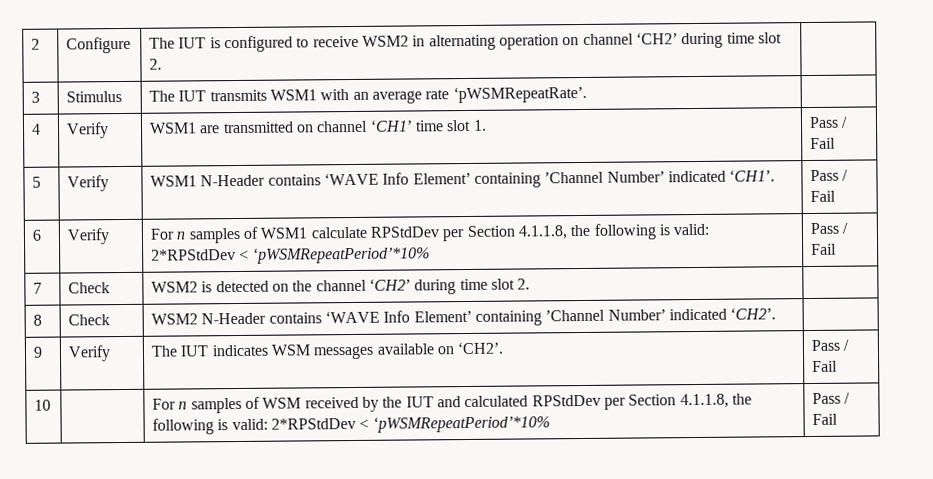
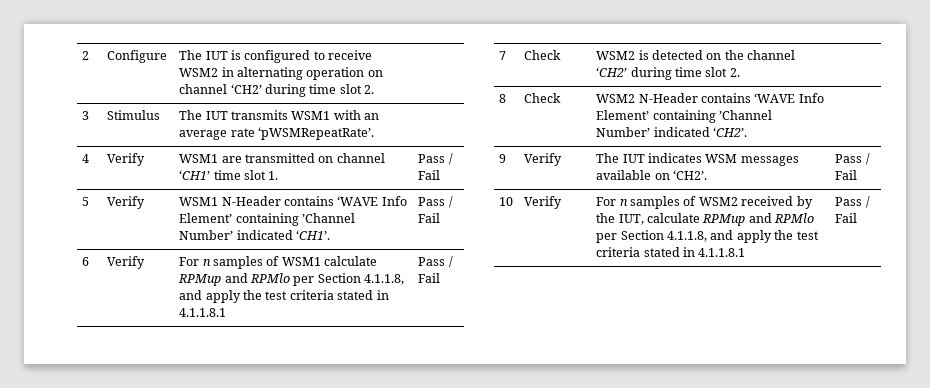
- 6 | Verify | For n samples of WSM1 calculate RPStdDev per Section 4.1.1.8, the following is valid: 2*RPStdDev < ‘pWSMRepeatPeriod’*10% | Pass / Fail
+ 6 | Verify | For n samples of WSM1 calculate RPMup and RPMlo per Section 4.1.1.8, and apply the test criteria stated in 4.1.1.8.1 | Pass / Fail
- 10 | | For n samples of WSM received by the IUT and calculated RPStdDev per Section 4.1.1.8, the following is valid: 2*RPStdDev < ‘pWSMRepeatPeriod’*10% | Pass / Fail
+ 10 | Verify | For n samples of WSM2 received by the IUT, calculate RPMup and RPMlo per Section 4.1.1.8, and apply the test criteria stated in 4.1.1.8.1 | Pass / Fail

